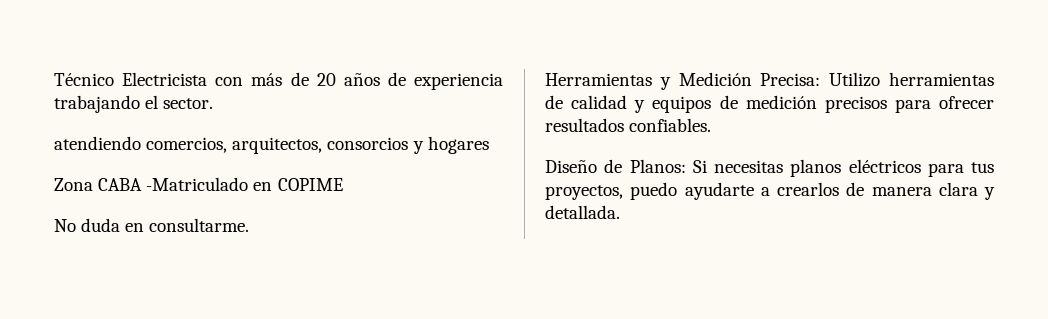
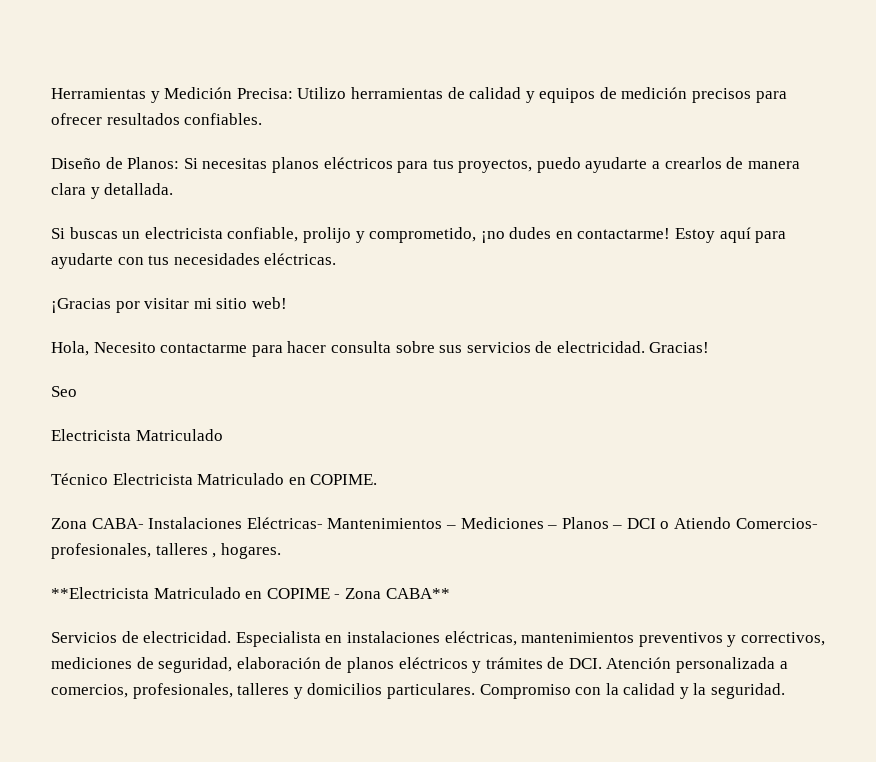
- Técnico Electricista con más de 20 años de experiencia trabajando el sector.
- atendiendo comercios, arquitectos, consorcios y hogares
- Zona CABA -Matriculado en COPIME
- No duda en consultarme.
+ Si buscas un electricista confiable, prolijo y comprometido, ¡no dudes en contactarme! Estoy aquí para ayudarte con tus necesidades eléctricas.
+ ¡Gracias por visitar mi sitio web!
+ Hola, Necesito contactarme para hacer consulta sobre sus servicios de electricidad. Gracias!
+ Seo
+ Electricista Matriculado
+ Técnico Electricista Matriculado en COPIME.
+ Zona CABA- Instalaciones Eléctricas- Mantenimientos – Mediciones – Planos – DCI o Atiendo Comercios- profesionales, talleres , hogares.
+ **Electricista Matriculado en COPIME - Zona CABA**
+ Servicios de electricidad. Especialista en instalaciones eléctricas, mantenimientos preventivos y correctivos, mediciones de seguridad, elaboración de planos eléctricos y trámites de DCI. Atención personalizada a comercios, profesionales, talleres y domicilios particulares. Compromiso con la calidad y la seguridad.

